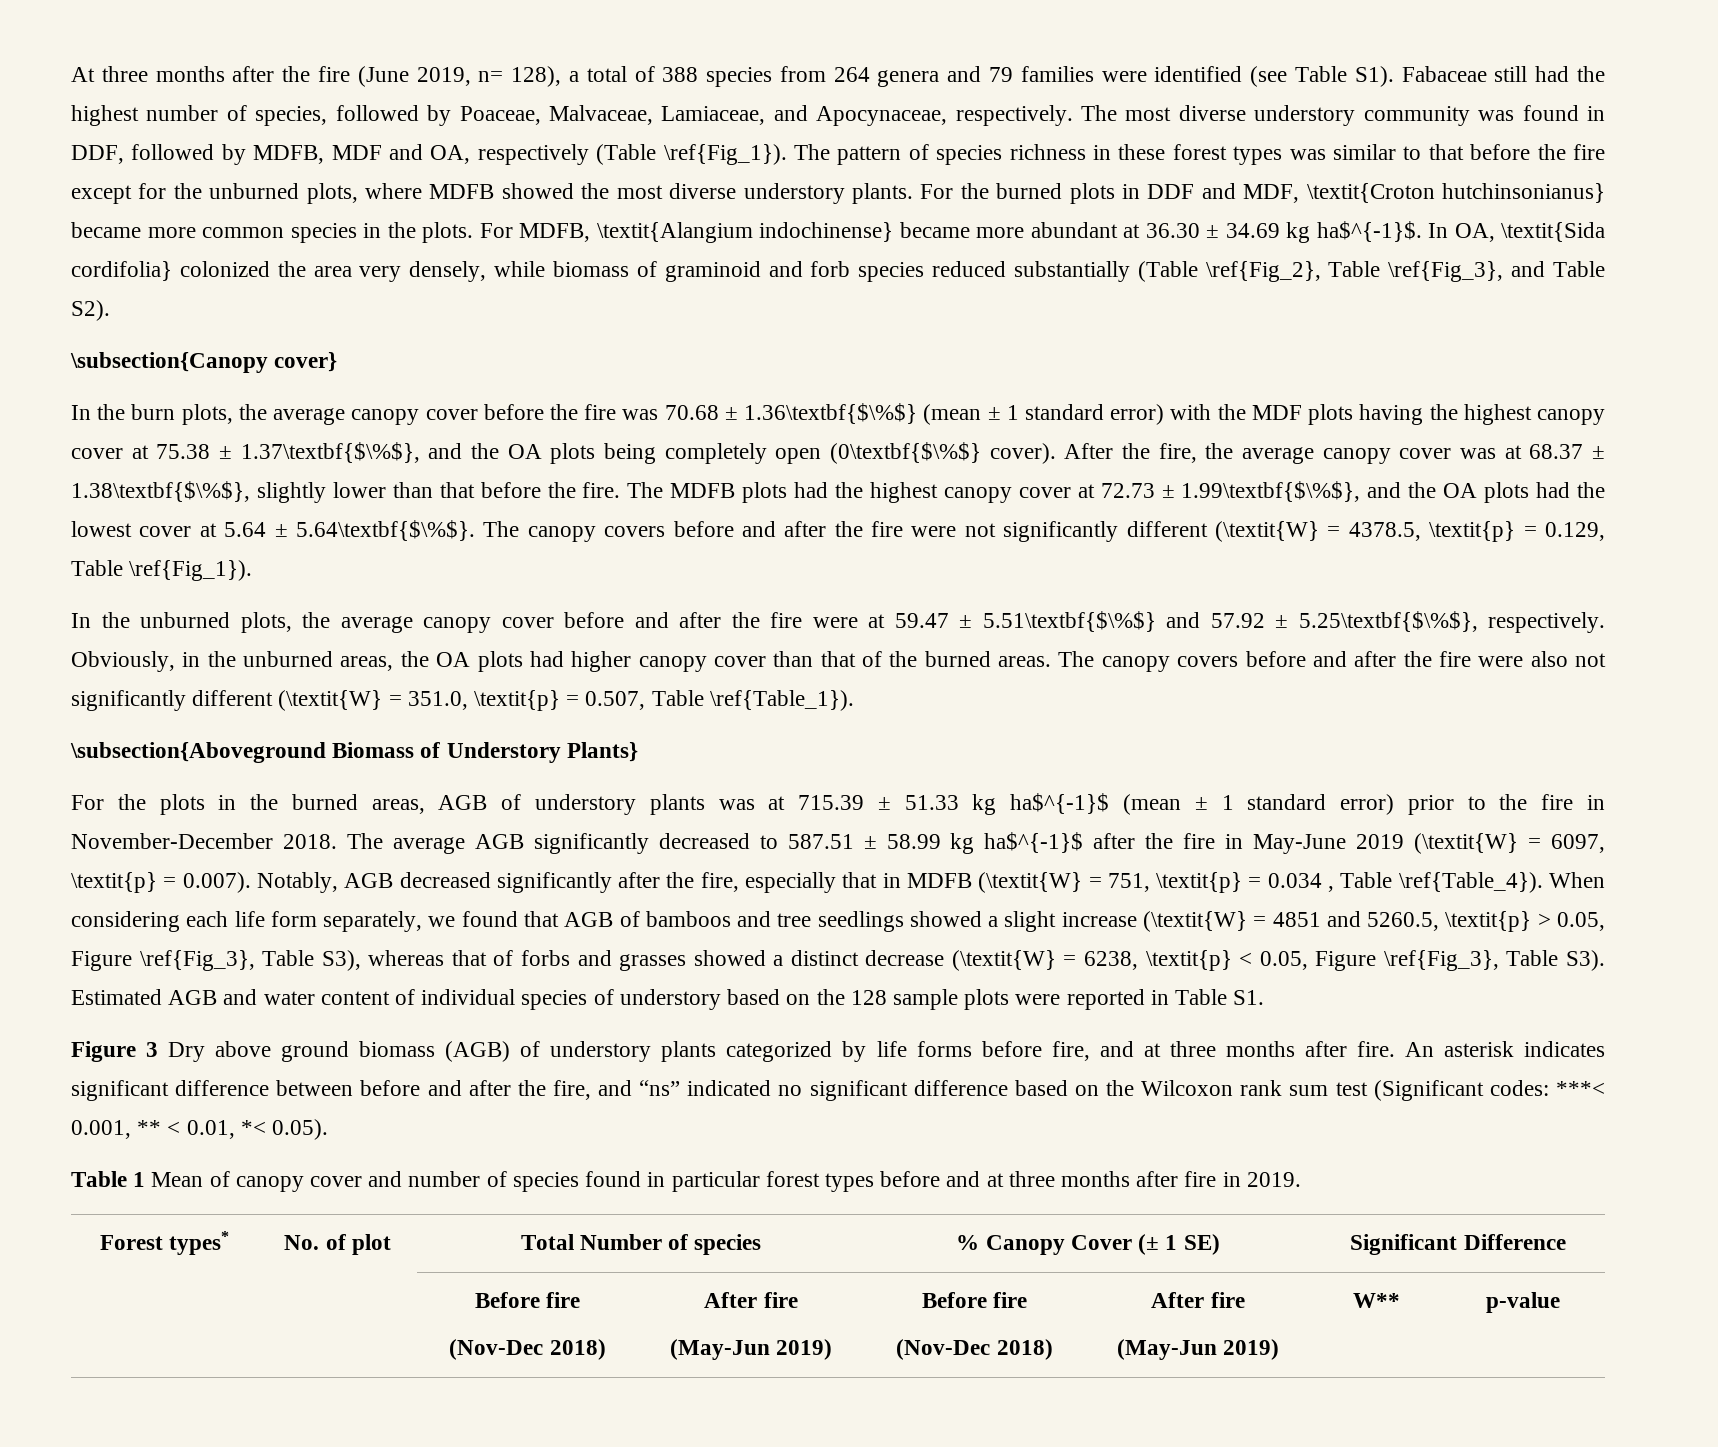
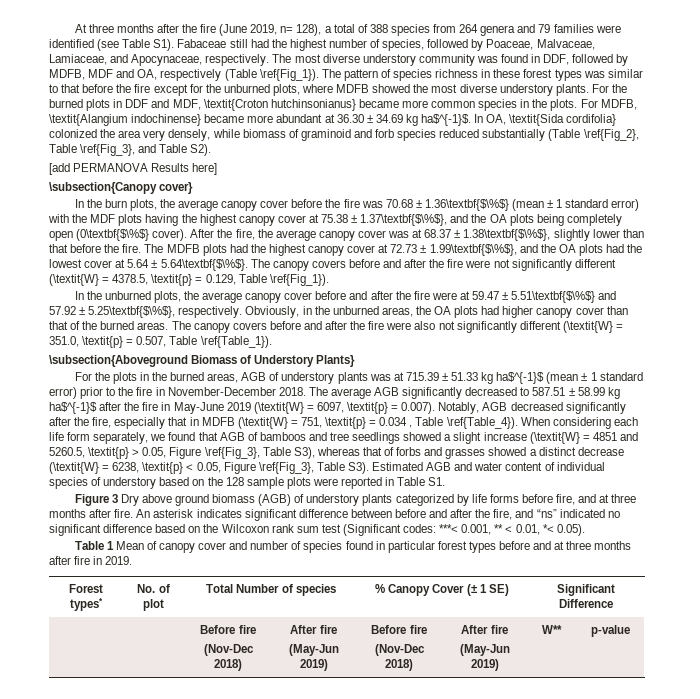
+ [add PERMANOVA Results here]

